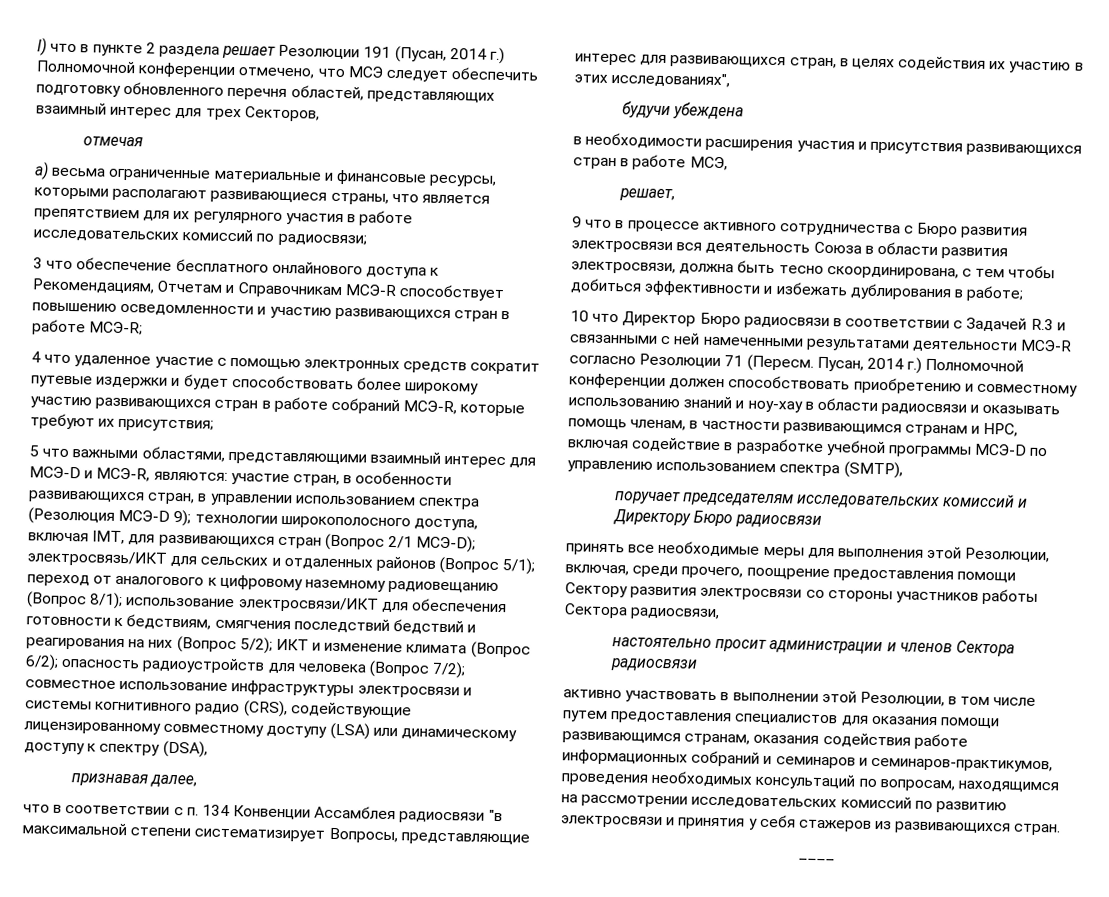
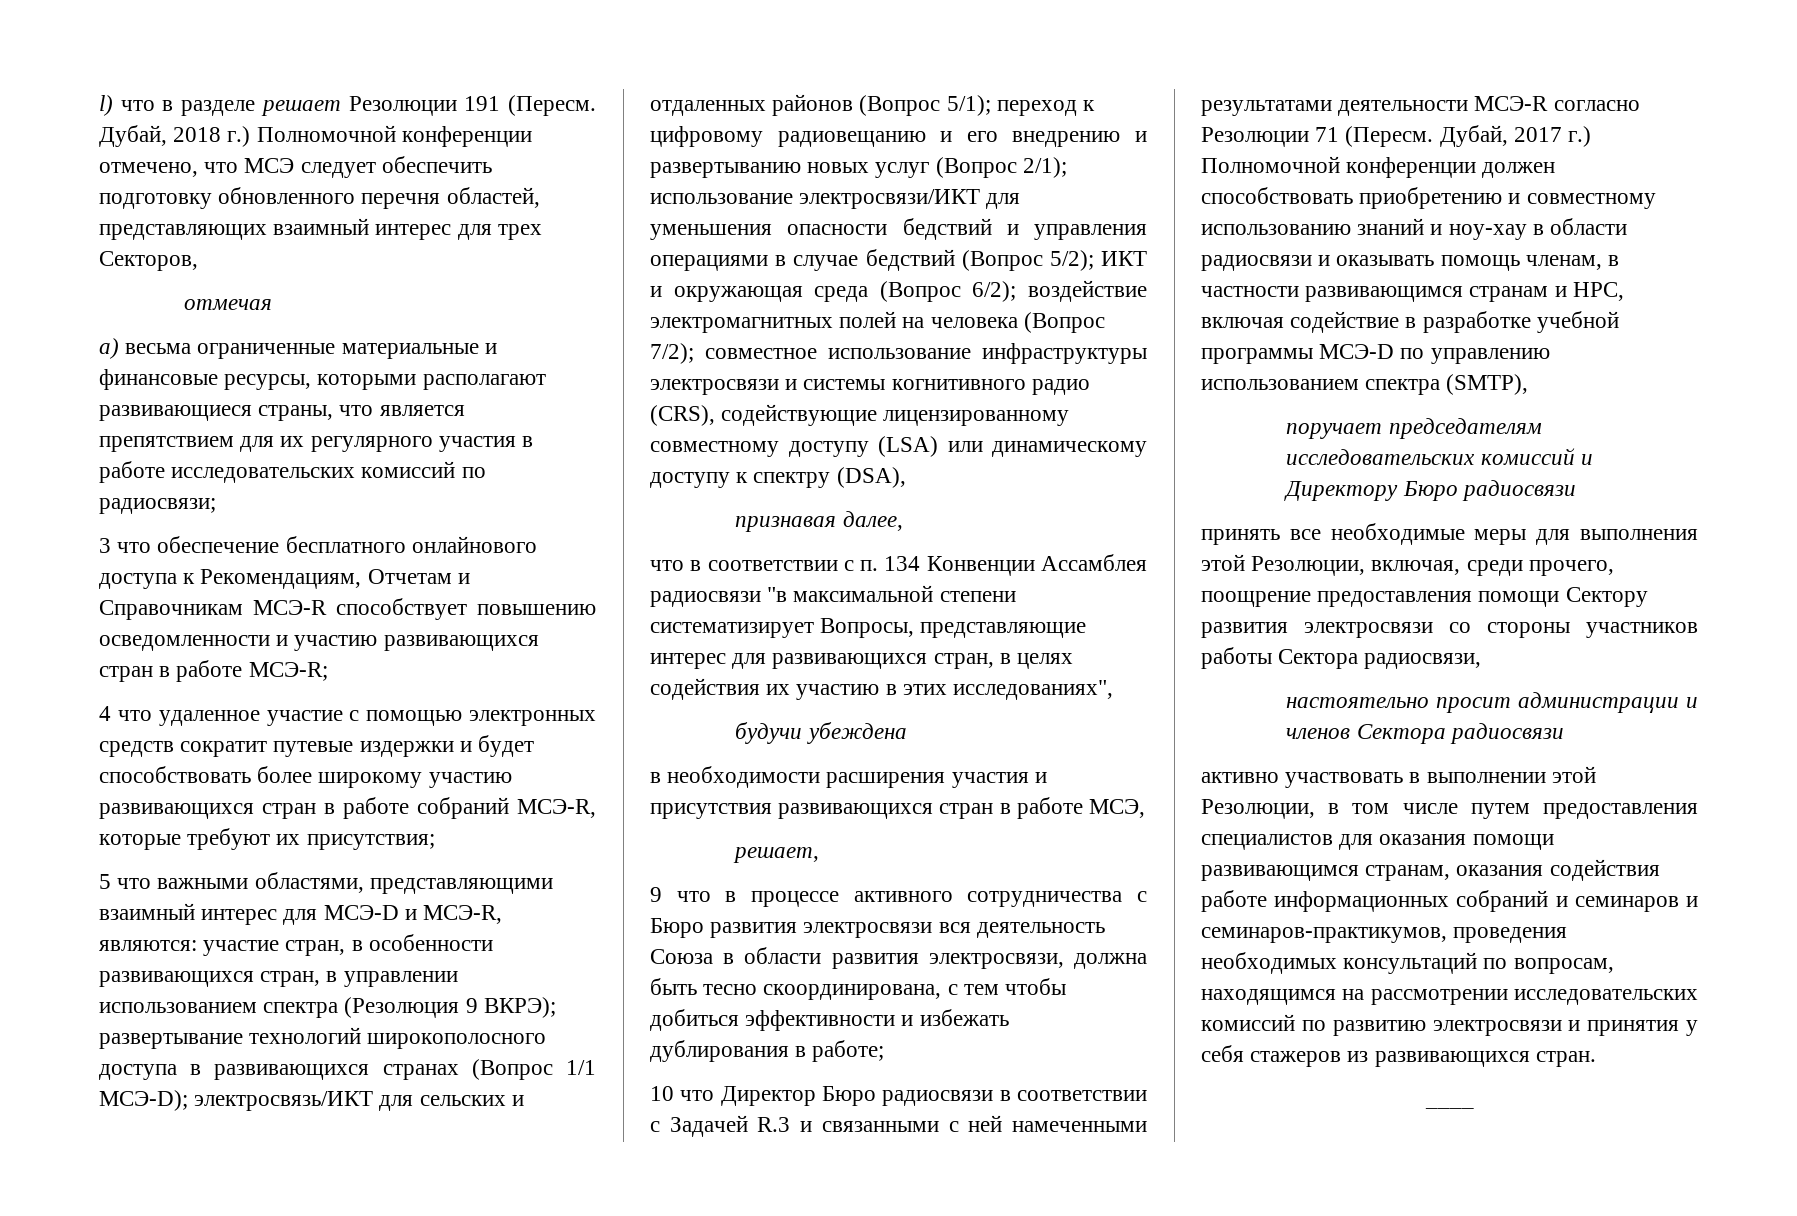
- l) что в пункте 2 раздела решает Резолюции 191 (Пусан, 2014 г.) Полномочной конференции отмечено, что МСЭ следует обеспечить подготовку обновленного перечня областей, представляющих взаимный интерес для трех Секторов,
+ l) что в разделе решает Резолюции 191 (Пересм. Дубай, 2018 г.) Полномочной конференции отмечено, что МСЭ следует обеспечить подготовку обновленного перечня областей, представляющих взаимный интерес для трех Секторов,
- 5 что важными областями, представляющими взаимный интерес для МСЭ-D и МСЭ-R, являются: участие стран, в особенности развивающихся стран, в управлении использованием спектра (Резолюция МСЭ-D 9); технологии широкополосного доступа, включая IMT, для развивающихся стран (Вопрос 2/1 МСЭ-D); электросвязь/ИКТ для сельских и отдаленных районов (Вопрос 5/1); переход от аналогового к цифровому наземному радиовещанию (Вопрос 8/1); использование электросвязи/ИКТ для обеспечения готовности к бедствиям, смягчения последствий бедствий и реагирования на них (Вопрос 5/2); ИКТ и изменение климата (Вопрос 6/2); опасность радиоустройств для человека (Вопрос 7/2); совместное использование инфраструктуры электросвязи и системы когнитивного радио (CRS), содействующие лицензированному совместному доступу (LSA) или динамическому доступу к спектру (DSA),
+ 5 что важными областями, представляющими взаимный интерес для МСЭ-D и МСЭ-R, являются: участие стран, в особенности развивающихся стран, в управлении использованием спектра (Резолюция 9 ВКРЭ); развертывание технологий широкополосного доступа в развивающихся странах (Вопрос 1/1 МСЭ-D); электросвязь/ИКТ для сельских и отдаленных районов (Вопрос 5/1); переход к цифровому радиовещанию и его внедрению и развертыванию новых услуг (Вопрос 2/1); использование электросвязи/ИКТ для уменьшения опасности бедствий и управления операциями в случае бедствий (Вопрос 5/2); ИКТ и окружающая среда (Вопрос 6/2); воздействие электромагнитных полей на человека (Вопрос 7/2); совместное использование инфраструктуры электросвязи и системы когнитивного радио (CRS), содействующие лицензированному совместному доступу (LSA) или динамическому доступу к спектру (DSA),
- Пусан, 2014 г.) Полномочной конференции должен способствовать приобретению и совместному использованию знаний и ноу-хау в области радиосвязи и оказывать помощь членам, в частности развивающимся странам и НРС, включая содействие в разработке учебной программы МСЭ-D по управлению использованием спектра (SMTP),
+ Дубай, 2017 г.) Полномочной конференции должен способствовать приобретению и совместному использованию знаний и ноу-хау в области радиосвязи и оказывать помощь членам, в частности развивающимся странам и НРС, включая содействие в разработке учебной программы МСЭ-D по управлению использованием спектра (SMTP),

